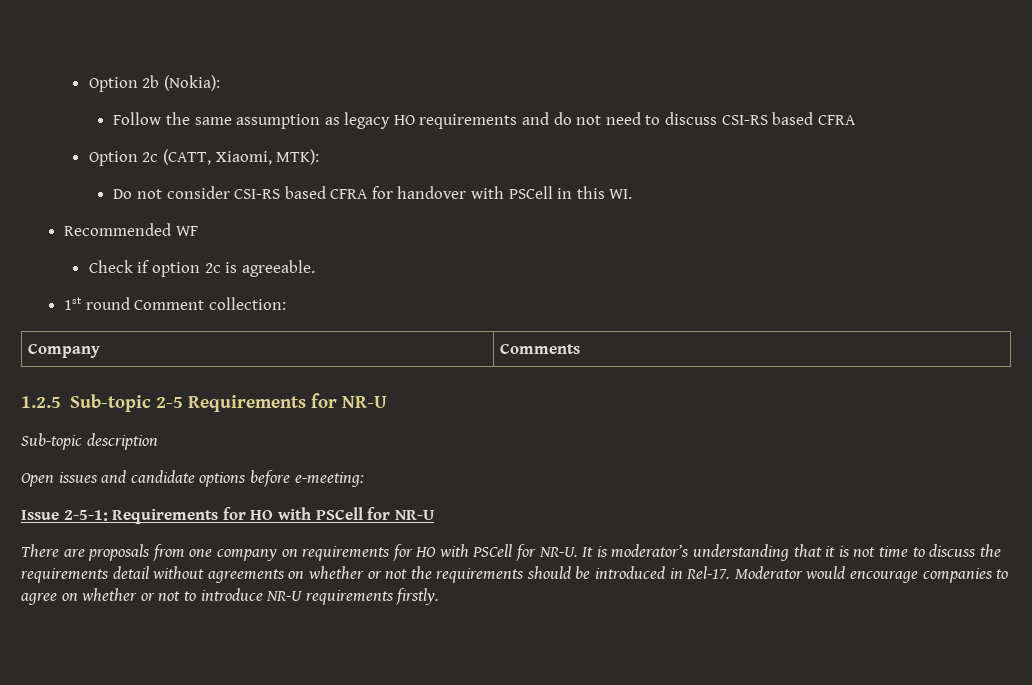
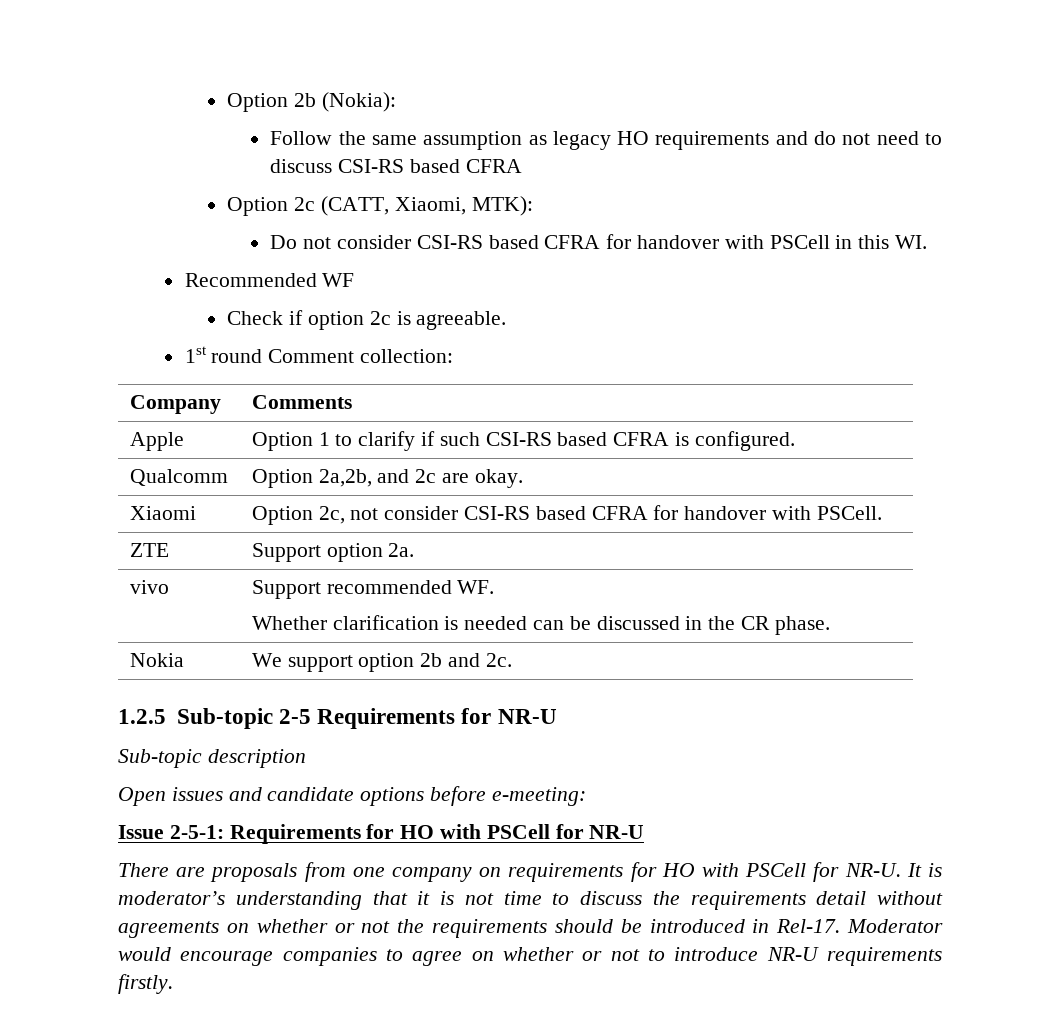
+ Apple | Option 1 to clarify if such CSI-RS based CFRA is configured.
+ Qualcomm | Option 2a,2b, and 2c are okay.
+ Xiaomi | Option 2c, not consider CSI-RS based CFRA for handover with PSCell.
+ ZTE | Support option 2a.
+ vivo | Support recommended WF.
+ Whether clarification is needed can be discussed in the CR phase.
+ Nokia | We support option 2b and 2c.

